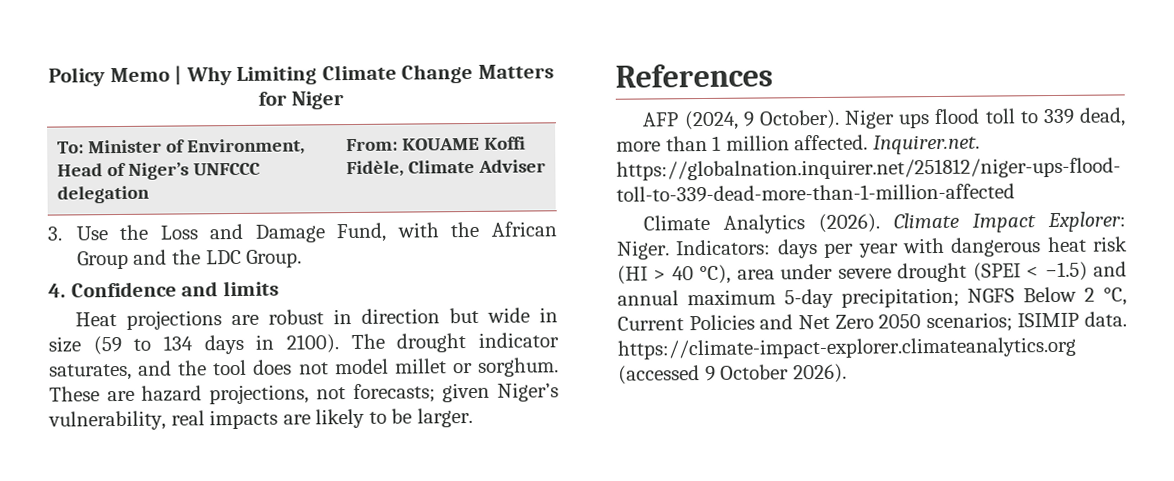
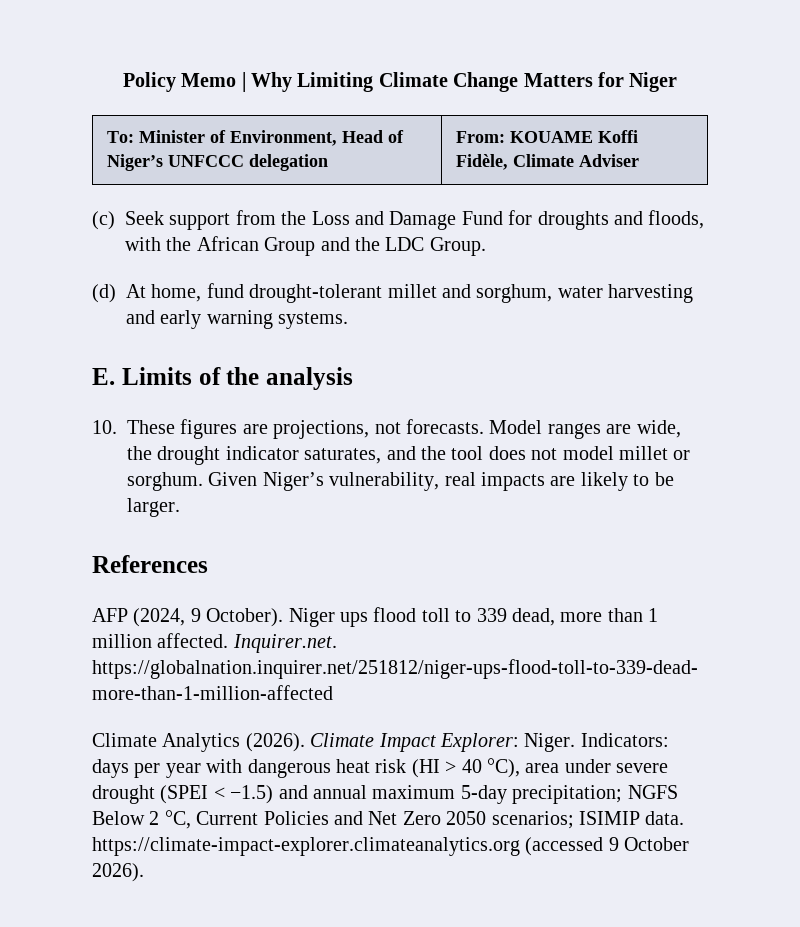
- 3. Use the Loss and Damage Fund, with the African Group and the LDC Group.
+ (c) Seek support from the Loss and Damage Fund for droughts and floods, with the African Group and the LDC Group.
- 4. Confidence and limits
- Heat projections are robust in direction but wide in size (59 to 134 days in 2100). The drought indicator saturates, and the tool does not model millet or sorghum.
+ (d) At home, fund drought-tolerant millet and sorghum, water harvesting and early warning systems.
+ E. Limits of the analysis
+ 10. These figures are projections, not forecasts. Model ranges are wide, the drought indicator saturates, and the tool does not model millet or sorghum.
- These are hazard projections, not forecasts; given Niger’s vulnerability, real impacts are likely to be larger.
+ Given Niger’s vulnerability, real impacts are likely to be larger.

